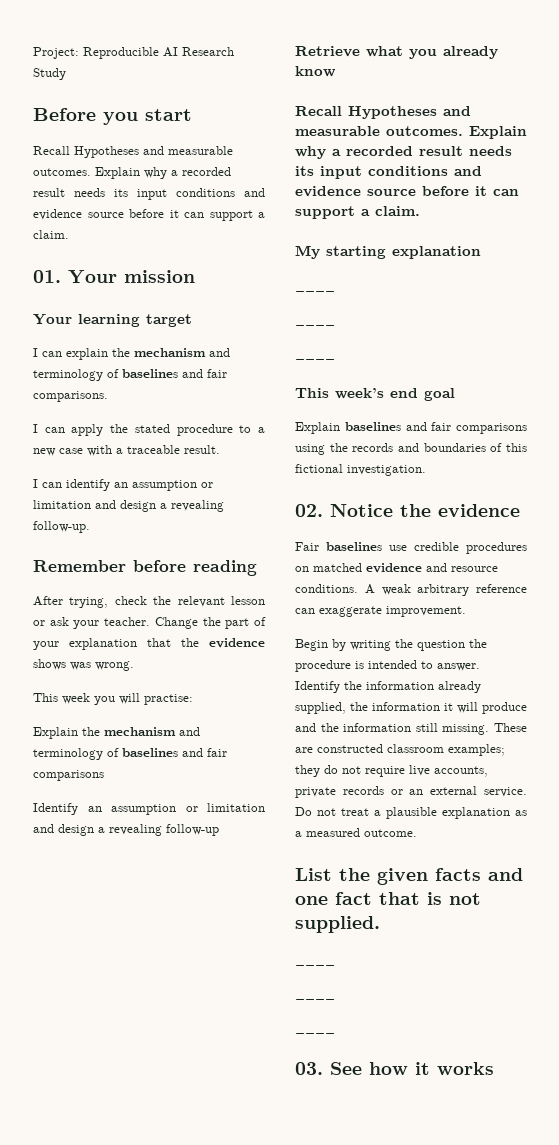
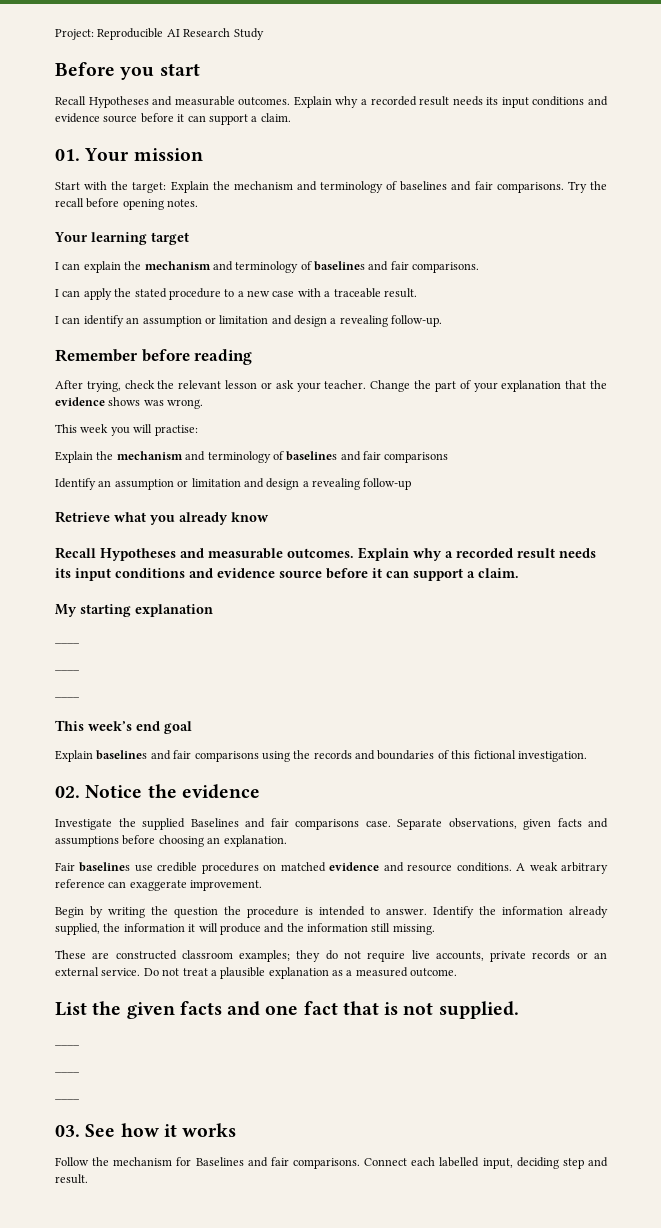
+ Start with the target: Explain the mechanism and terminology of baselines and fair comparisons. Try the recall before opening notes.
+ Investigate the supplied Baselines and fair comparisons case. Separate observations, given facts and assumptions before choosing an explanation.
- Identify the information already supplied, the information it will produce and the information still missing. These are constructed classroom examples; they do not require live accounts, private records or an external service.
+ Identify the information already supplied, the information it will produce and the information still missing.
+ These are constructed classroom examples; they do not require live accounts, private records or an external service.
+ Follow the mechanism for Baselines and fair comparisons. Connect each labelled input, deciding step and result.

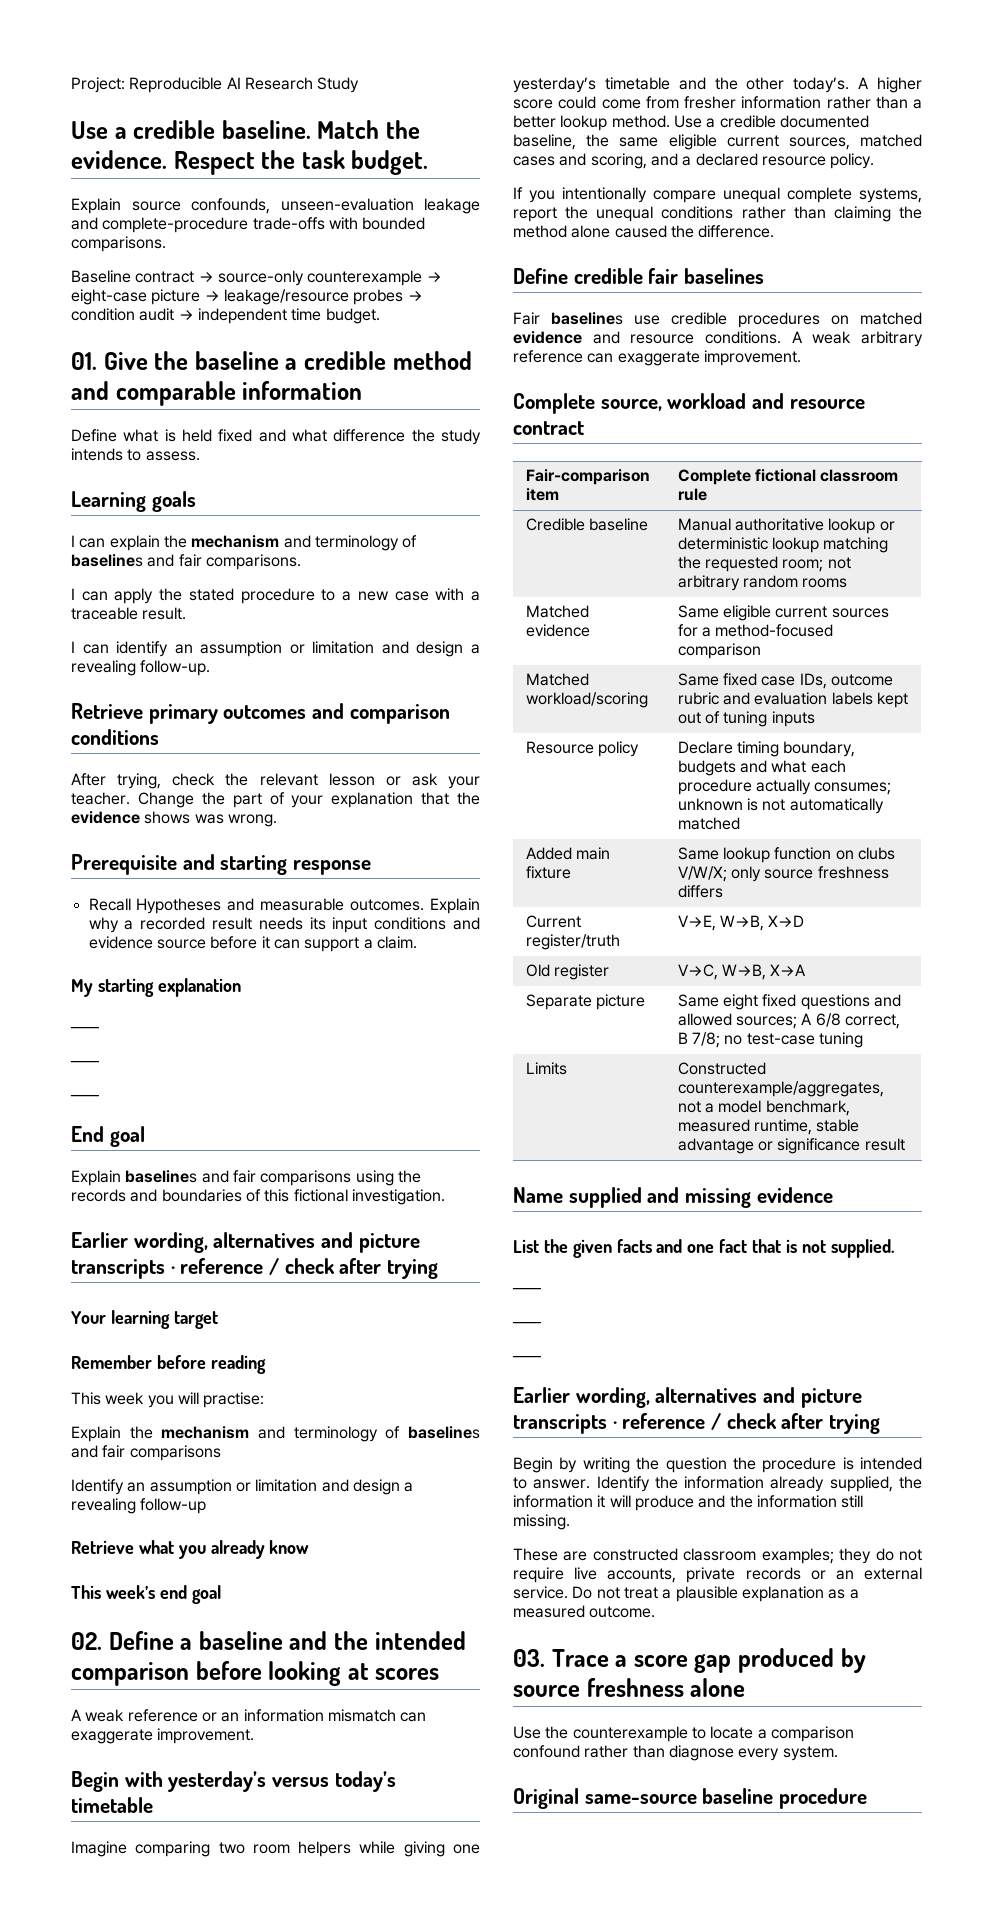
- Before you start
- Recall Hypotheses and measurable outcomes. Explain why a recorded result needs its input conditions and evidence source before it can support a claim.
- 01. Your mission
- Start with the target: Explain the mechanism and terminology of baselines and fair comparisons. Try the recall before opening notes.
- Your learning target
+ Use a credible baseline. Match the evidence. Respect the task budget.
+ Explain source confounds, unseen-evaluation leakage and complete-procedure trade-offs with bounded comparisons.
+ Baseline contract → source-only counterexample → eight-case picture → leakage/resource probes → condition audit → independent time budget.
+ 01. Give the baseline a credible method and comparable information
+ Define what is held fixed and what difference the study intends to assess.
+ Learning goals
- Remember before reading
+ Retrieve primary outcomes and comparison conditions
+ Prerequisite and starting response
+ Recall Hypotheses and measurable outcomes. Explain why a recorded result needs its input conditions and evidence source before it can support a claim.
+ My starting explanation
+ ____
+ ____
+ ____
+ End goal
+ Explain baselines and fair comparisons using the records and boundaries of this fictional investigation.
+ Earlier wording, alternatives and picture transcripts · reference / check after trying
+ Your learning target
+ Remember before reading
  Retrieve what you already know
- Recall Hypotheses and measurable outcomes. Explain why a recorded result needs its input conditions and evidence source before it can support a claim.
- My starting explanation
- ____
- ____
- ____
  This week’s end goal
- Explain baselines and fair comparisons using the records and boundaries of this fictional investigation.
- 02. Notice the evidence
- Investigate the supplied Baselines and fair comparisons case. Separate observations, given facts and assumptions before choosing an explanation.
+ 02. Define a baseline and the intended comparison before looking at scores
+ A weak reference or an information mismatch can exaggerate improvement.
+ Begin with yesterday’s versus today’s timetable
+ Imagine comparing two room helpers while giving one yesterday’s timetable and the other today’s. A higher score could come from fresher information rather than a better lookup method. Use a credible documented baseline, the same eligible current sources, matched cases and scoring, and a declared resource policy.
+ If you intentionally compare unequal complete systems, report the unequal conditions rather than claiming the method alone caused the difference.
+ Define credible fair baselines
+ Complete source, workload and resource contract
+ Fair-comparison item | Complete fictional classroom rule
+ Credible baseline | Manual authoritative lookup or deterministic lookup matching the requested room; not arbitrary random rooms
+ Matched evidence | Same eligible current sources for a method-focused comparison
+ Matched workload/scoring | Same fixed case IDs, outcome rubric and evaluation labels kept out of tuning inputs
+ Resource policy | Declare timing boundary, budgets and what each procedure actually consumes; unknown is not automatically matched
+ Added main fixture | Same lookup function on clubs V/W/X; only source freshness differs
+ Current register/truth | V→E, W→B, X→D
+ Old register | V→C, W→B, X→A
+ Separate picture | Same eight fixed questions and allowed sources; A 6/8 correct, B 7/8; no test-case tuning
+ Limits | Constructed counterexample/aggregates, not a model benchmark, measured runtime, stable advantage or significance result
+ Name supplied and missing evidence
+ List the given facts and one fact that is not supplied.
+ ____
+ ____
+ ____
+ Earlier wording, alternatives and picture transcripts · reference / check after trying
- List the given facts and one fact that is not supplied.
- ____
- ____
- ____
- 03. See how it works
- Follow the mechanism for Baselines and fair comparisons. Connect each labelled input, deciding step and result.
+ 03. Trace a score gap produced by source freshness alone
+ Use the counterexample to locate a comparison confound rather than diagnose every system.
+ Original same-source baseline procedure

